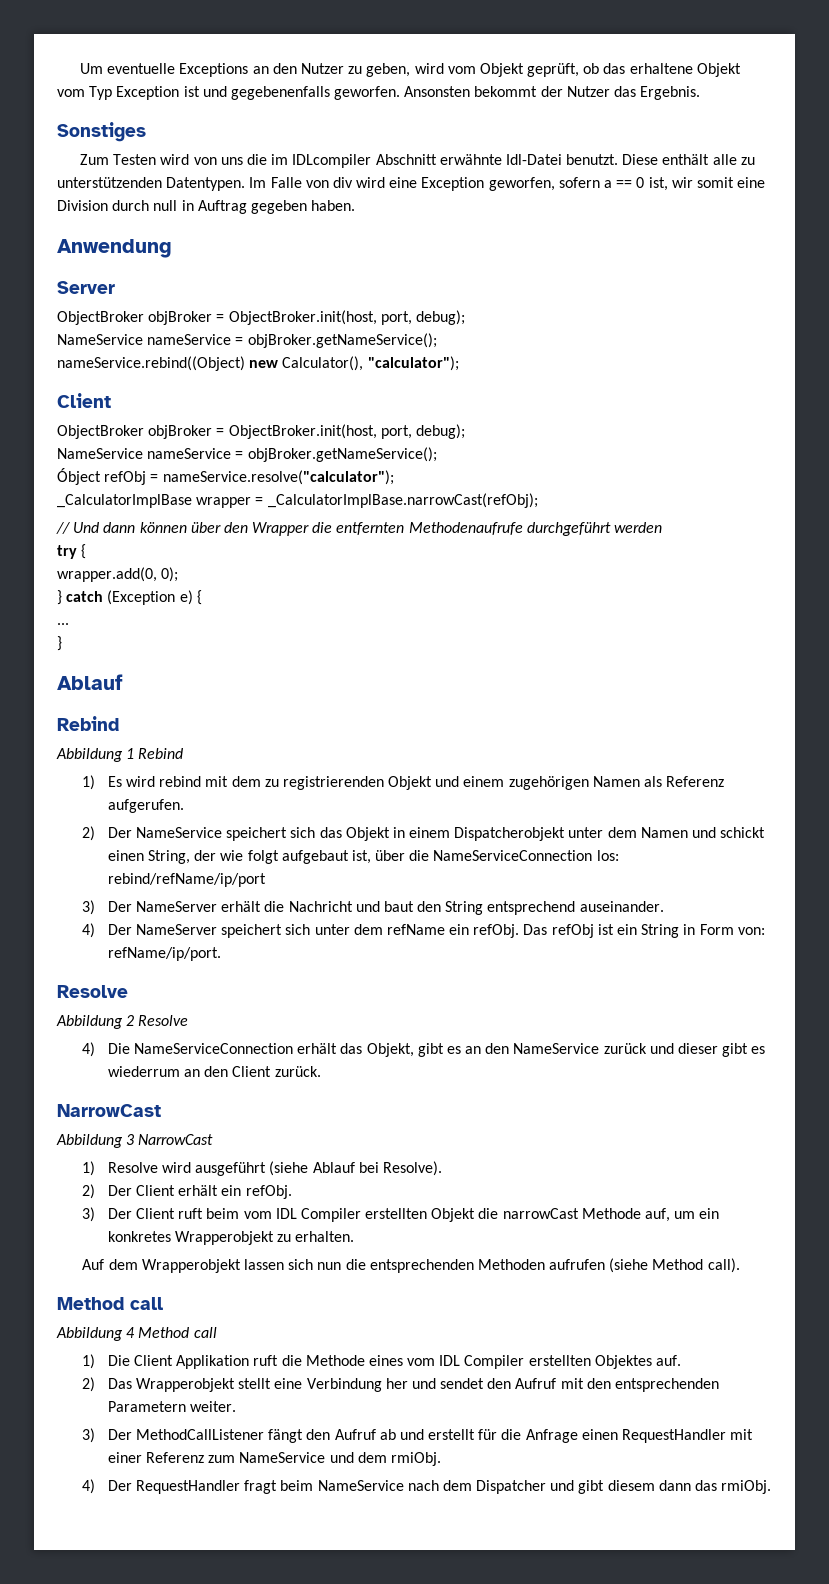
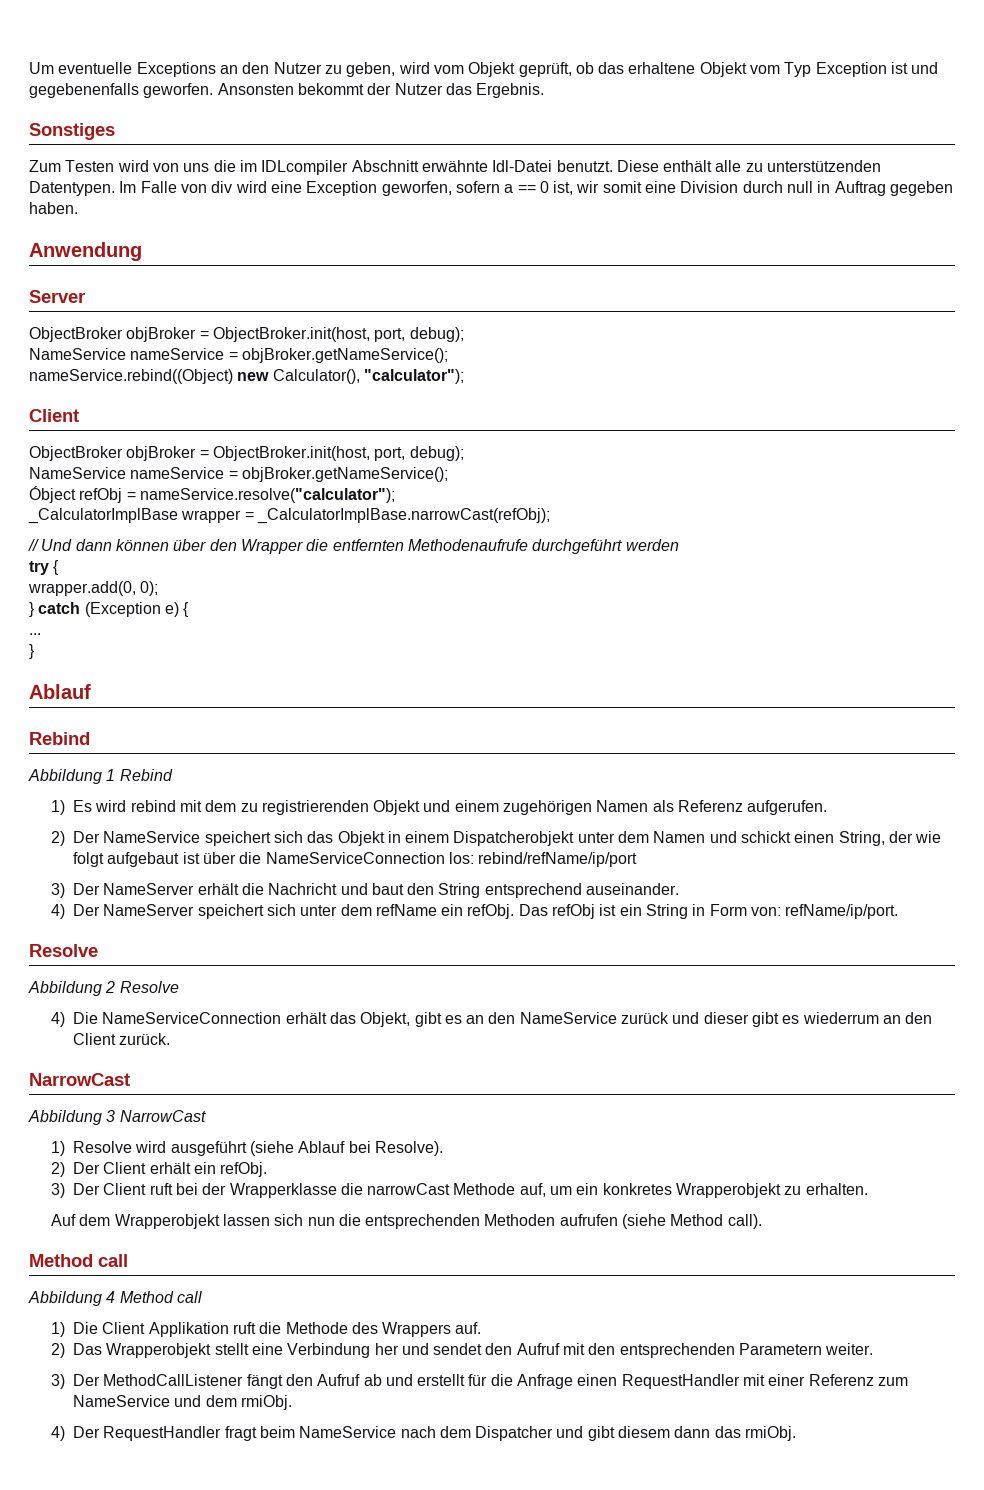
- 2) Der NameService speichert sich das Objekt in einem Dispatcherobjekt unter dem Namen und schickt einen String, der wie folgt aufgebaut ist, über die NameServiceConnection los: rebind/refName/ip/port
+ 2) Der NameService speichert sich das Objekt in einem Dispatcherobjekt unter dem Namen und schickt einen String, der wie folgt aufgebaut ist über die NameServiceConnection los: rebind/refName/ip/port
- 3) Der Client ruft beim vom IDL Compiler erstellten Objekt die narrowCast Methode auf, um ein konkretes Wrapperobjekt zu erhalten.
+ 3) Der Client ruft bei der Wrapperklasse die narrowCast Methode auf, um ein konkretes Wrapperobjekt zu erhalten.
- 1) Die Client Applikation ruft die Methode eines vom IDL Compiler erstellten Objektes auf.
+ 1) Die Client Applikation ruft die Methode des Wrappers auf.

